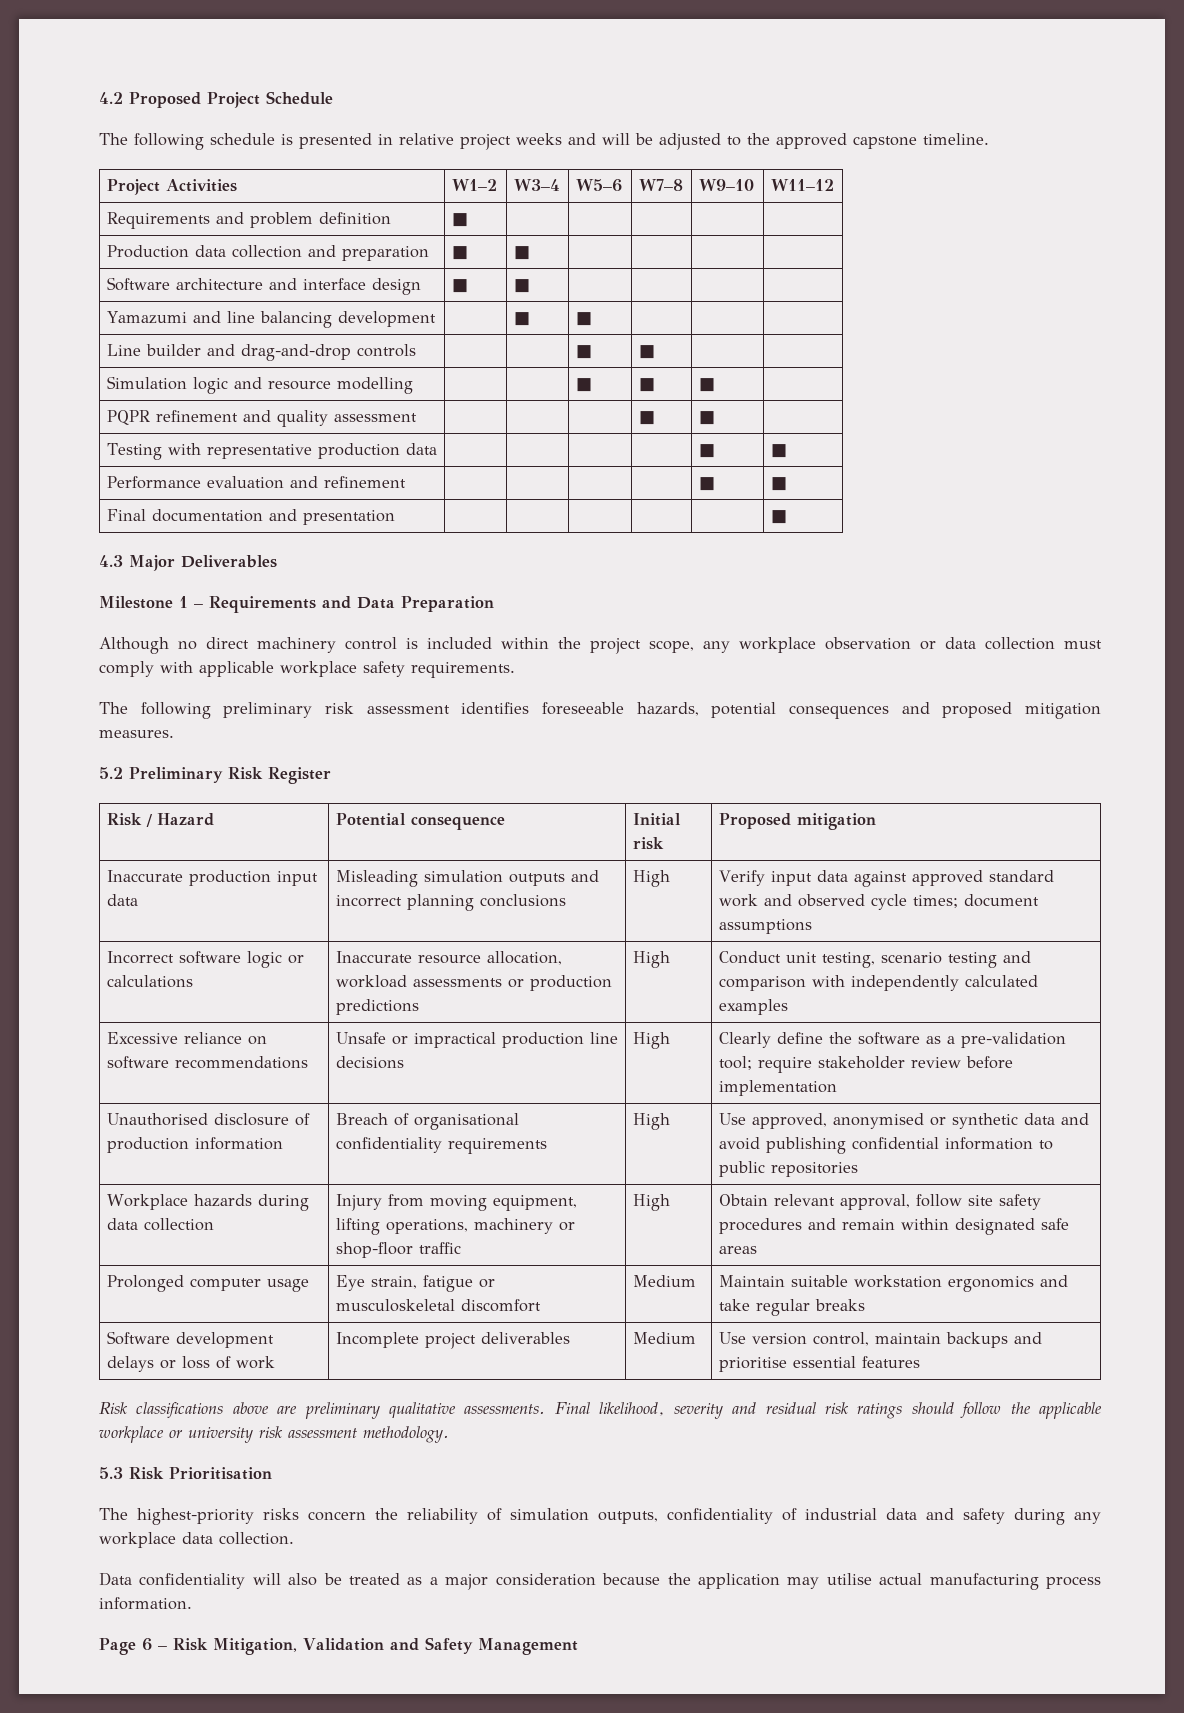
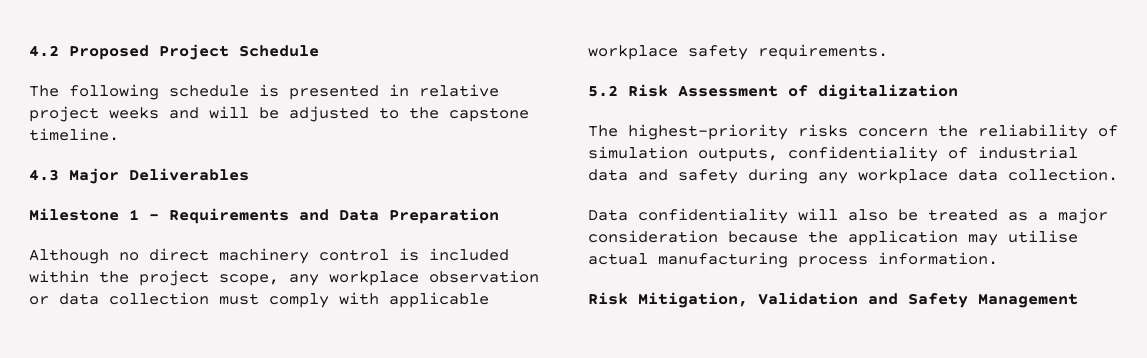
- The following schedule is presented in relative project weeks and will be adjusted to the approved capstone timeline.
+ The following schedule is presented in relative project weeks and will be adjusted to the capstone timeline.
- Project Activities | W1–2 | W3–4 | W5–6 | W7–8 | W9–10 | W11–12
- Requirements and problem definition | ■ | | | | |
- Production data collection and preparation | ■ | ■ | | | |
- Software architecture and interface design | ■ | ■ | | | |
- Yamazumi and line balancing development | | ■ | ■ | | |
- Line builder and drag-and-drop controls | | | ■ | ■ | |
- Simulation logic and resource modelling | | | ■ | ■ | ■ |
- PQPR refinement and quality assessment | | | | ■ | ■ |
- Testing with representative production data | | | | | ■ | ■
- Performance evaluation and refinement | | | | | ■ | ■
- Final documentation and presentation | | | | | | ■
- The following preliminary risk assessment identifies foreseeable hazards, potential consequences and proposed mitigation measures.
- 5.2 Preliminary Risk Register
- Risk / Hazard | Potential consequence | Initial risk | Proposed mitigation
- Inaccurate production input data | Misleading simulation outputs and incorrect planning conclusions | High | Verify input data against approved standard work and observed cycle times; document assumptions
- Incorrect software logic or calculations | Inaccurate resource allocation, workload assessments or production predictions | High | Conduct unit testing, scenario testing and comparison with independently calculated examples
- Excessive reliance on software recommendations | Unsafe or impractical production line decisions | High | Clearly define the software as a pre-validation tool; require stakeholder review before implementation
- Unauthorised disclosure of production information | Breach of organisational confidentiality requirements | High | Use approved, anonymised or synthetic data and avoid publishing confidential information to public repositories
- Workplace hazards during data collection | Injury from moving equipment, lifting operations, machinery or shop-floor traffic | High | Obtain relevant approval, follow site safety procedures and remain within designated safe areas
- Prolonged computer usage | Eye strain, fatigue or musculoskeletal discomfort | Medium | Maintain suitable workstation ergonomics and take regular breaks
- Software development delays or loss of work | Incomplete project deliverables | Medium | Use version control, maintain backups and prioritise essential features
- Risk classifications above are preliminary qualitative assessments. Final likelihood, severity and residual risk ratings should follow the applicable workplace or university risk assessment methodology.
- 5.3 Risk Prioritisation
+ 5.2 Risk Assessment of digitalization
- Page 6 – Risk Mitigation, Validation and Safety Management
+ Risk Mitigation, Validation and Safety Management

